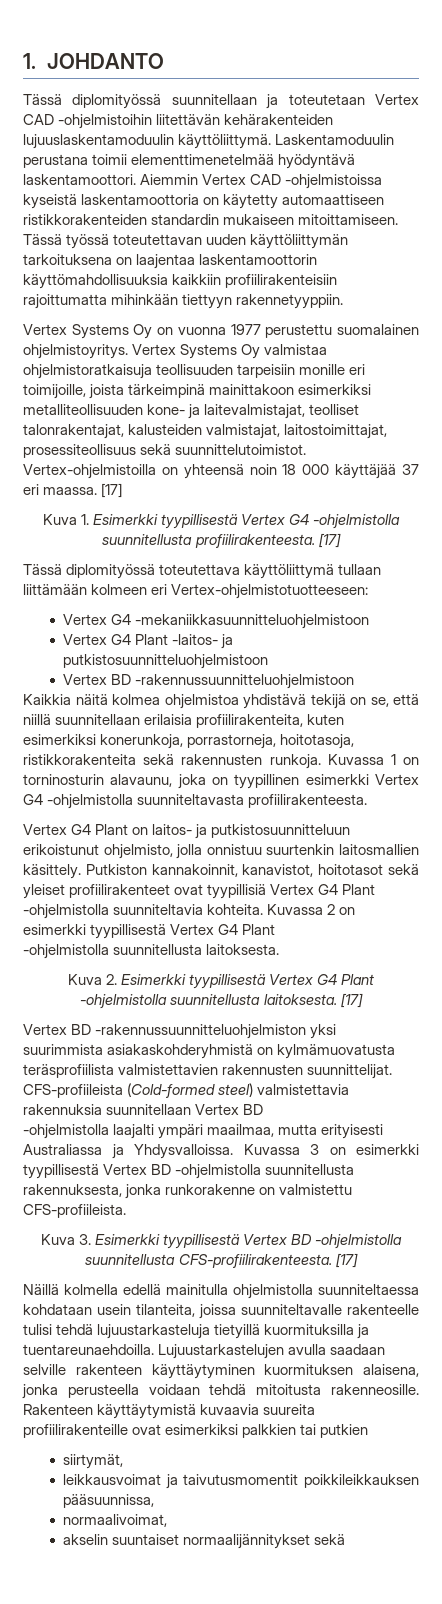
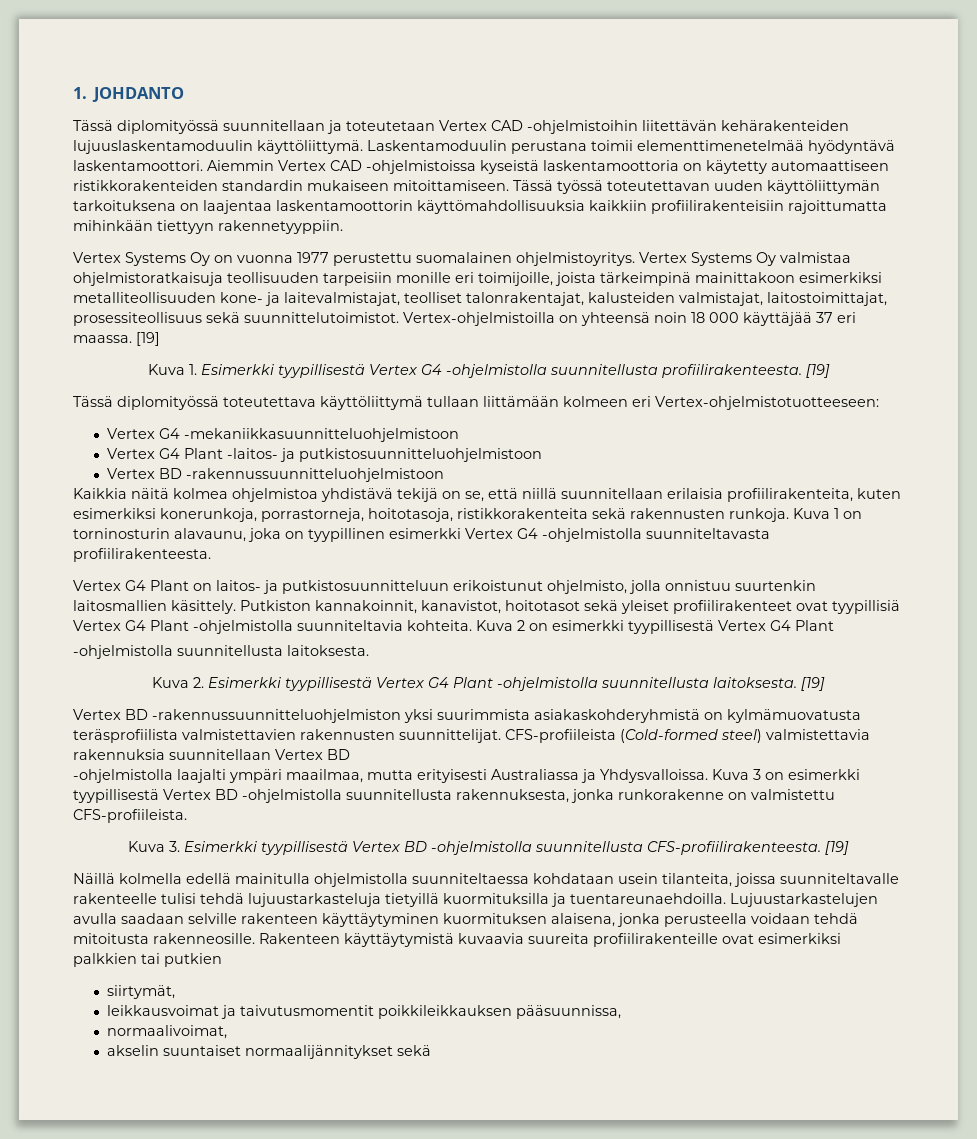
- Vertex-ohjelmistoilla on yhteensä noin 18 000 käyttäjää 37 eri maassa. [17]
+ Vertex-ohjelmistoilla on yhteensä noin 18 000 käyttäjää 37 eri maassa. [19]
- Kuva 1. Esimerkki tyypillisestä Vertex G4 -ohjelmistolla suunnitellusta profiilirakenteesta. [17]
+ Kuva 1. Esimerkki tyypillisestä Vertex G4 -ohjelmistolla suunnitellusta profiilirakenteesta. [19]
- Kuvassa 1 on torninosturin alavaunu, joka on tyypillinen esimerkki Vertex G4 -ohjelmistolla suunniteltavasta profiilirakenteesta.
+ Kuva 1 on torninosturin alavaunu, joka on tyypillinen esimerkki Vertex G4 -ohjelmistolla suunniteltavasta profiilirakenteesta.
- Kuvassa 2 on esimerkki tyypillisestä Vertex G4 Plant
+ Kuva 2 on esimerkki tyypillisestä Vertex G4 Plant
- Kuva 2. Esimerkki tyypillisestä Vertex G4 Plant -ohjelmistolla suunnitellusta laitoksesta. [17]
+ Kuva 2. Esimerkki tyypillisestä Vertex G4 Plant -ohjelmistolla suunnitellusta laitoksesta. [19]
- Kuvassa 3 on esimerkki tyypillisestä Vertex BD -ohjelmistolla suunnitellusta rakennuksesta, jonka runkorakenne on valmistettu CFS-profiileista.
+ Kuva 3 on esimerkki tyypillisestä Vertex BD -ohjelmistolla suunnitellusta rakennuksesta, jonka runkorakenne on valmistettu CFS-profiileista.
- Kuva 3. Esimerkki tyypillisestä Vertex BD -ohjelmistolla suunnitellusta CFS-profiilirakenteesta. [17]
+ Kuva 3. Esimerkki tyypillisestä Vertex BD -ohjelmistolla suunnitellusta CFS-profiilirakenteesta. [19]

